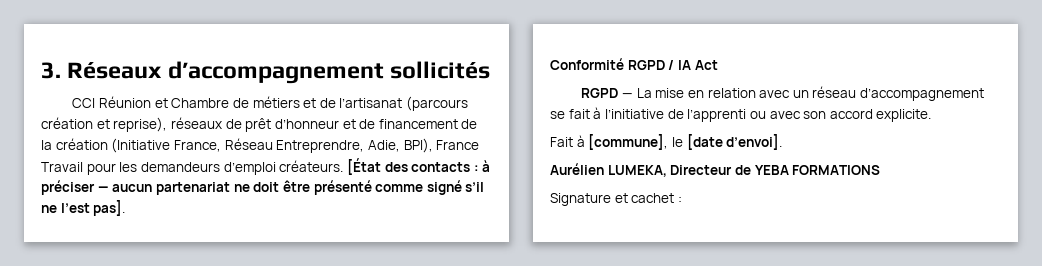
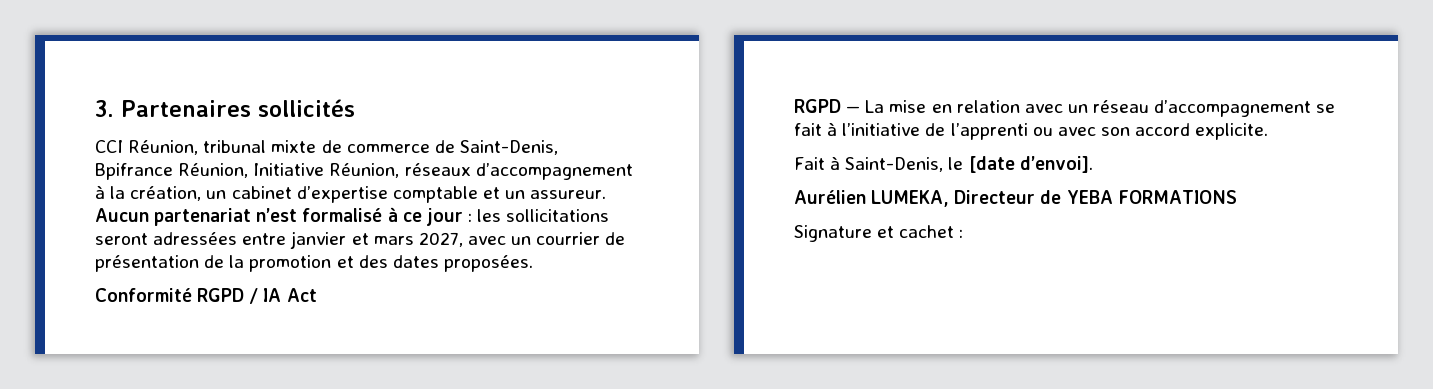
- 3. Réseaux d’accompagnement sollicités
+ 3. Partenaires sollicités
- CCI Réunion et Chambre de métiers et de l’artisanat (parcours création et reprise), réseaux de prêt d’honneur et de financement de la création (Initiative France, Réseau Entreprendre, Adie, BPI), France Travail pour les demandeurs d’emploi créateurs. [État des contacts : à préciser — aucun partenariat ne doit être présenté comme signé s’il ne l’est pas].
+ CCI Réunion, tribunal mixte de commerce de Saint-Denis, Bpifrance Réunion, Initiative Réunion, réseaux d’accompagnement à la création, un cabinet d’expertise comptable et un assureur. Aucun partenariat n’est formalisé à ce jour : les sollicitations seront adressées entre janvier et mars 2027, avec un courrier de présentation de la promotion et des dates proposées.
- Fait à [commune], le [date d’envoi].
+ Fait à Saint-Denis, le [date d’envoi].

